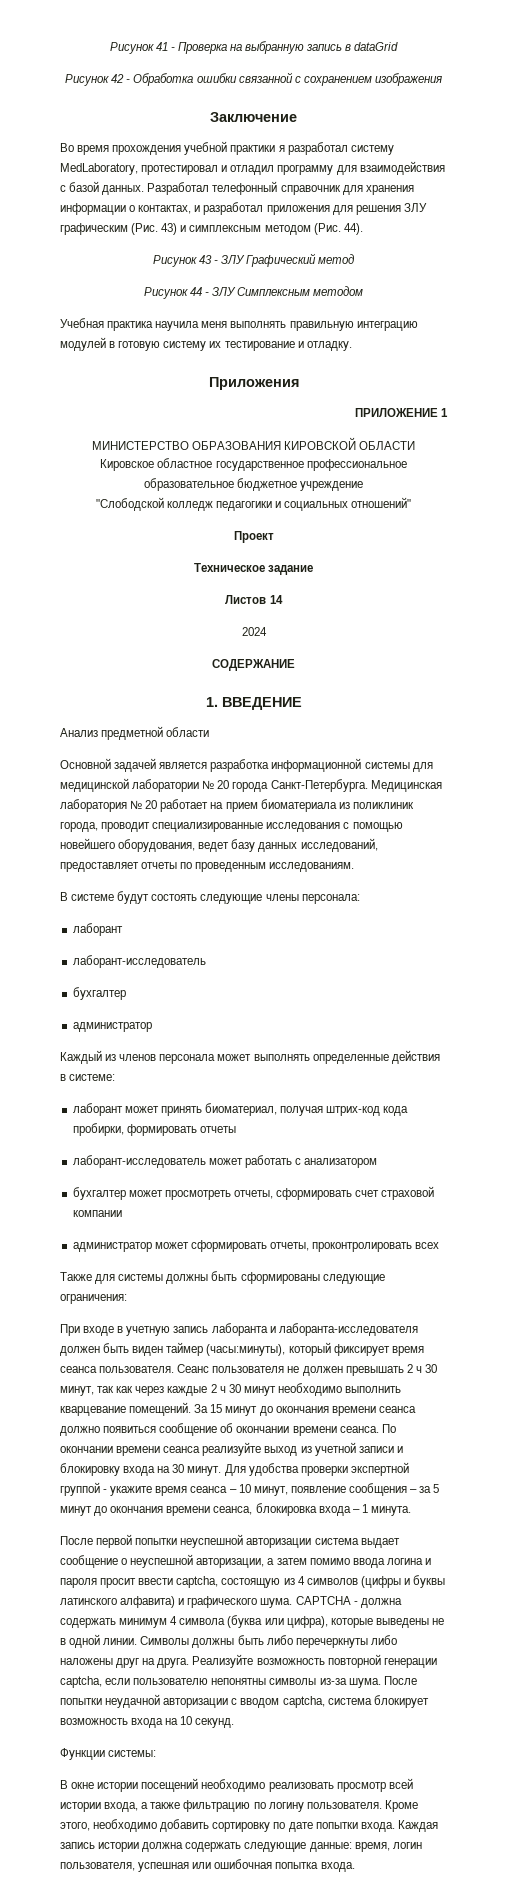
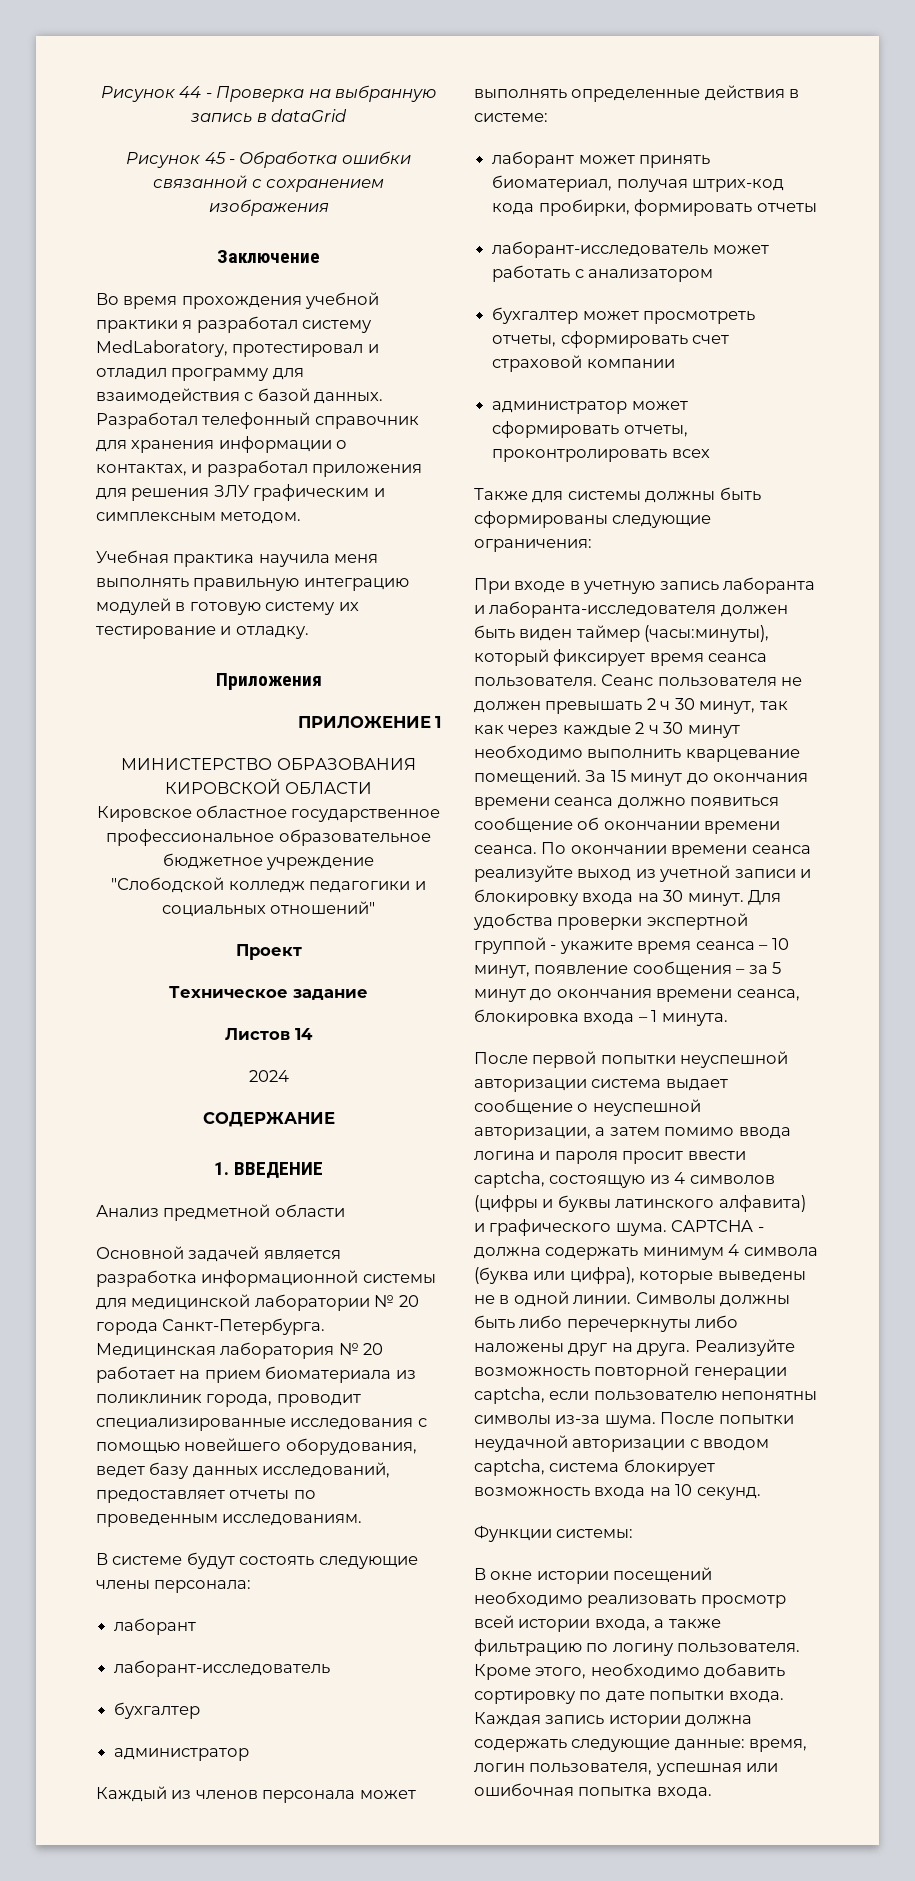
- Рисунок 41 - Проверка на выбранную запись в dataGrid
+ Рисунок 44 - Проверка на выбранную запись в dataGrid
- Рисунок 42 - Обработка ошибки связанной с сохранением изображения
+ Рисунок 45 - Обработка ошибки связанной с сохранением изображения
- Разработал телефонный справочник для хранения информации о контактах, и разработал приложения для решения ЗЛУ графическим (Рис. 43) и симплексным методом (Рис. 44).
- Рисунок 43 - ЗЛУ Графический метод
- Рисунок 44 - ЗЛУ Симплексным методом
+ Разработал телефонный справочник для хранения информации о контактах, и разработал приложения для решения ЗЛУ графическим и симплексным методом.

